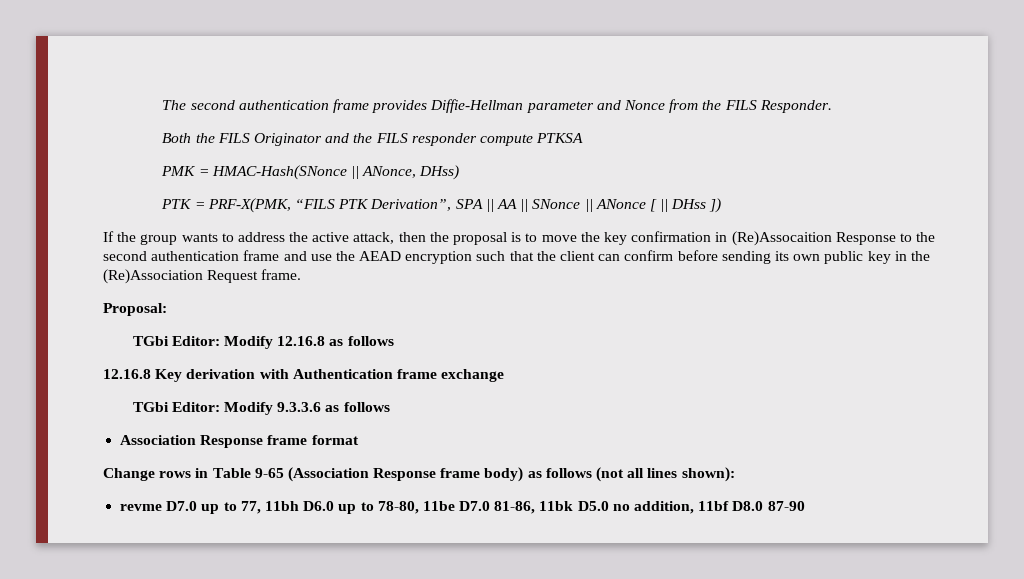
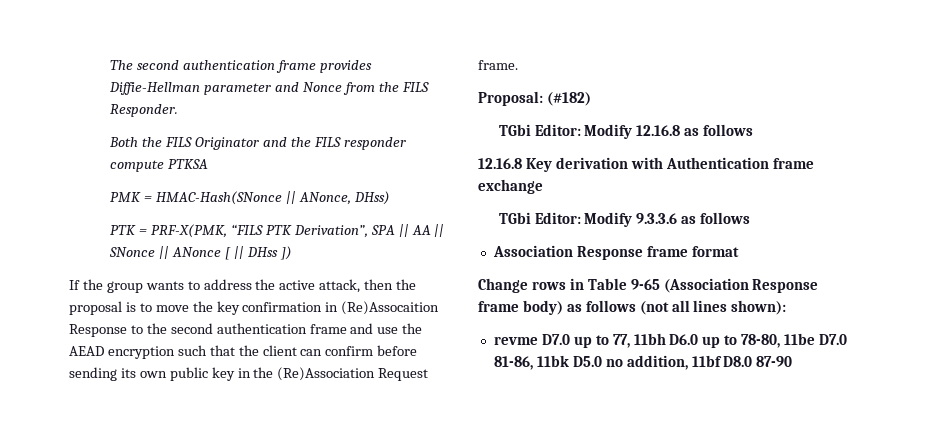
- Proposal:
+ Proposal: (#182)

